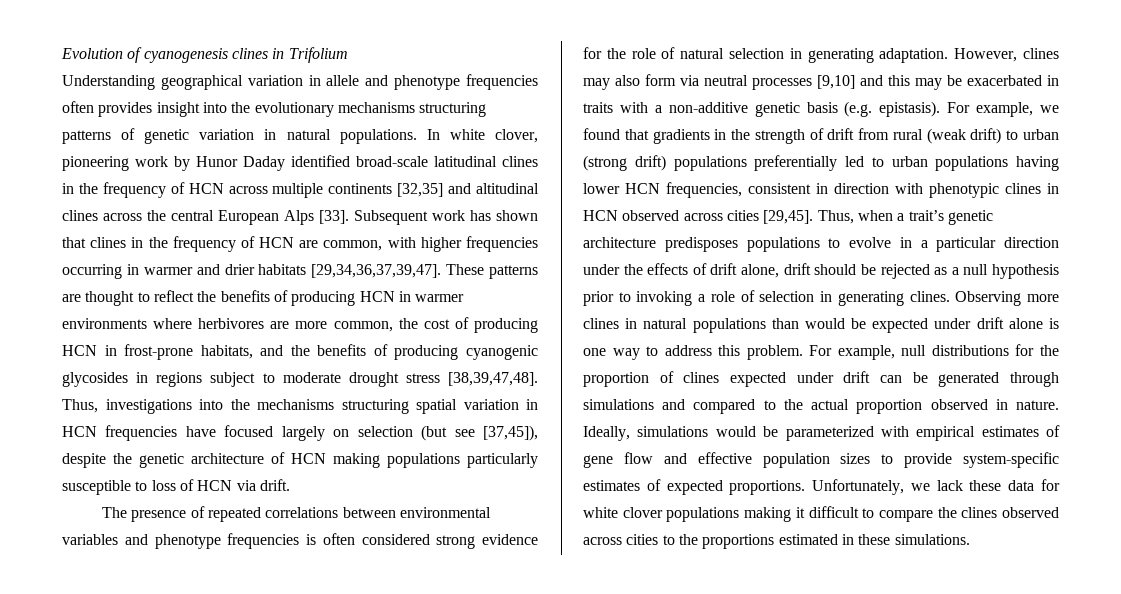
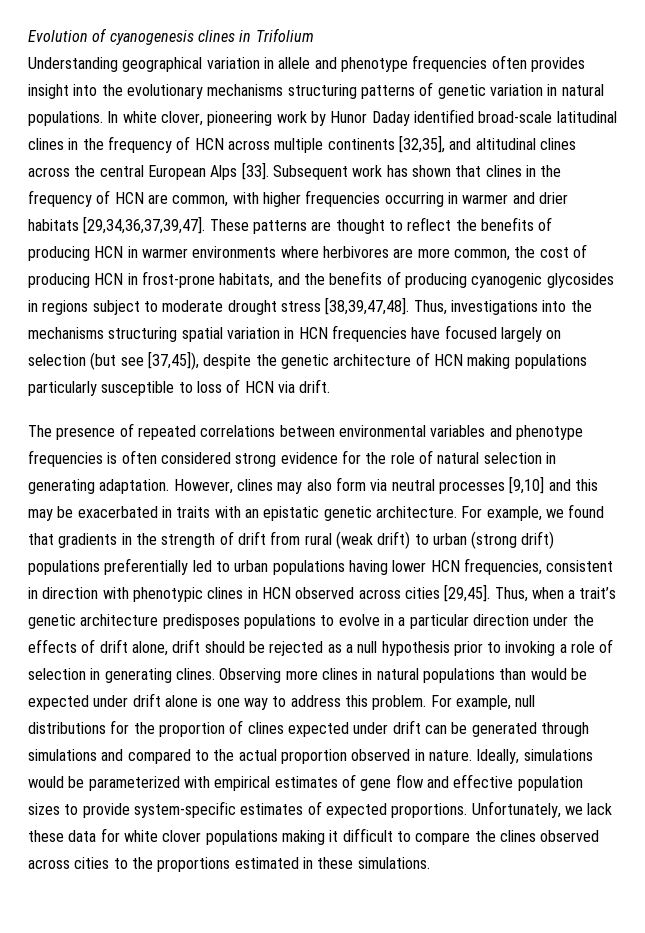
- In white clover, pioneering work by Hunor Daday identified broad-scale latitudinal clines in the frequency of HCN across multiple continents [32,35] and altitudinal clines across the central European Alps [33].
+ In white clover, pioneering work by Hunor Daday identified broad-scale latitudinal clines in the frequency of HCN across multiple continents [32,35], and altitudinal clines across the central European Alps [33].
- However, clines may also form via neutral processes [9,10] and this may be exacerbated in traits with a non-additive genetic basis (e.g. epistasis).
+ However, clines may also form via neutral processes [9,10] and this may be exacerbated in traits with an epistatic genetic architecture.

